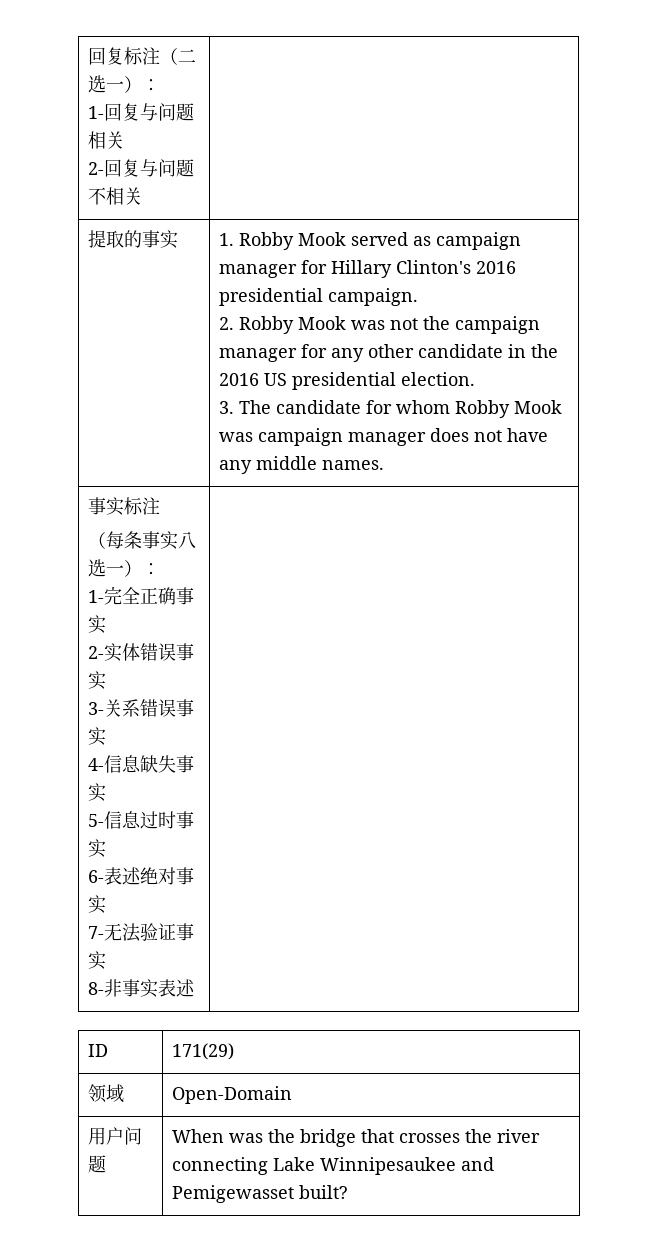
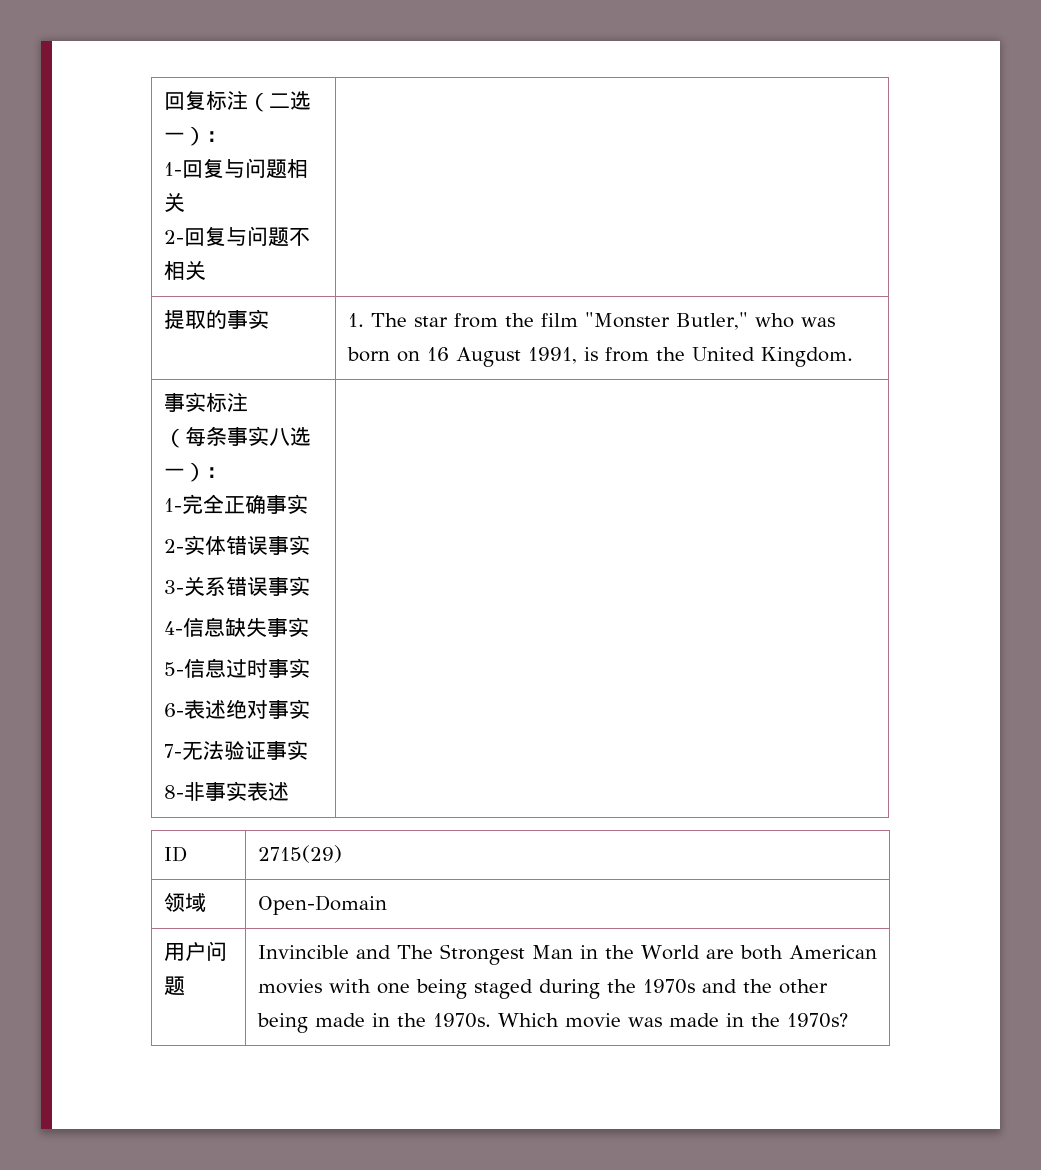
- 1. Robby Mook served as campaign manager for Hillary Clinton's 2016 presidential campaign.
- 2. Robby Mook was not the campaign manager for any other candidate in the 2016 US presidential election.
- 3. The candidate for whom Robby Mook was campaign manager does not have any middle names.
+ 1. The star from the film "Monster Butler," who was born on 16 August 1991, is from the United Kingdom.
- ID | 171(29)
+ ID | 2715(29)
- 用户问题 | When was the bridge that crosses the river connecting Lake Winnipesaukee and Pemigewasset built?
+ 用户问题 | Invincible and The Strongest Man in the World are both American movies with one being staged during the 1970s and the other being made in the 1970s. Which movie was made in the 1970s?

